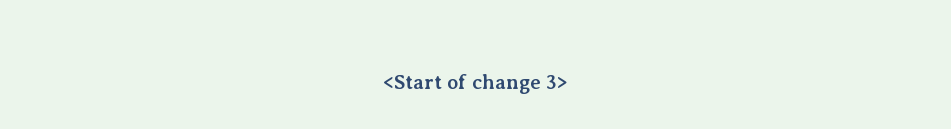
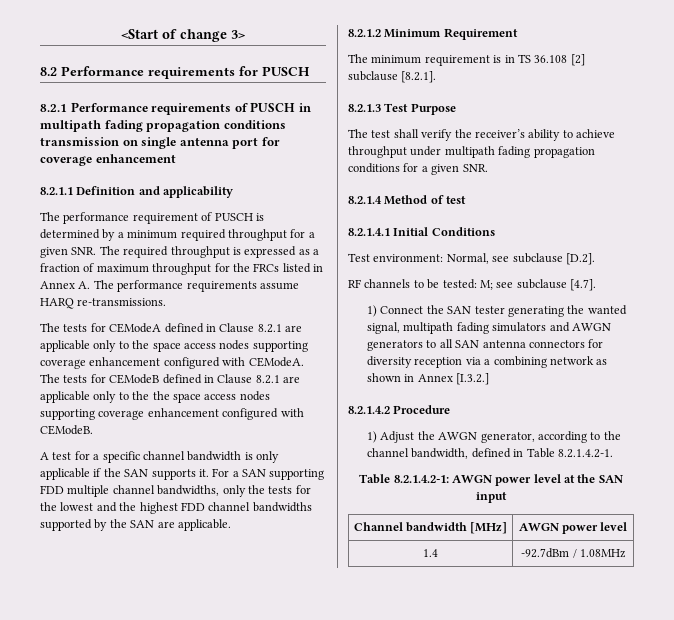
+ 8.2 Performance requirements for PUSCH
+ 8.2.1 Performance requirements of PUSCH in multipath fading propagation conditions transmission on single antenna port for coverage enhancement
+ 8.2.1.1 Definition and applicability
+ The performance requirement of PUSCH is determined by a minimum required throughput for a given SNR. The required throughput is expressed as a fraction of maximum throughput for the FRCs listed in Annex A. The performance requirements assume HARQ re-transmissions.
+ The tests for CEModeA defined in Clause 8.2.1 are applicable only to the space access nodes supporting coverage enhancement configured with CEModeA. The tests for CEModeB defined in Clause 8.2.1 are applicable only to the the space access nodes supporting coverage enhancement configured with CEModeB.
+ A test for a specific channel bandwidth is only applicable if the SAN supports it. For a SAN supporting FDD multiple channel bandwidths, only the tests for the lowest and the highest FDD channel bandwidths supported by the SAN are applicable.
+ 8.2.1.2 Minimum Requirement
+ The minimum requirement is in TS 36.108 [2] subclause [8.2.1].
+ 8.2.1.3 Test Purpose
+ The test shall verify the receiver’s ability to achieve throughput under multipath fading propagation conditions for a given SNR.
+ 8.2.1.4 Method of test
+ 8.2.1.4.1 Initial Conditions
+ Test environment: Normal, see subclause [D.2].
+ RF channels to be tested: M; see subclause [4.7].
+ 1) Connect the SAN tester generating the wanted signal, multipath fading simulators and AWGN generators to all SAN antenna connectors for diversity reception via a combining network as shown in Annex [I.3.2.]
+ 8.2.1.4.2 Procedure
+ 1) Adjust the AWGN generator, according to the channel bandwidth, defined in Table 8.2.1.4.2-1.
+ Table 8.2.1.4.2-1: AWGN power level at the SAN input
+ Channel bandwidth [MHz] | AWGN power level
+ 1.4 | -92.7dBm / 1.08MHz

